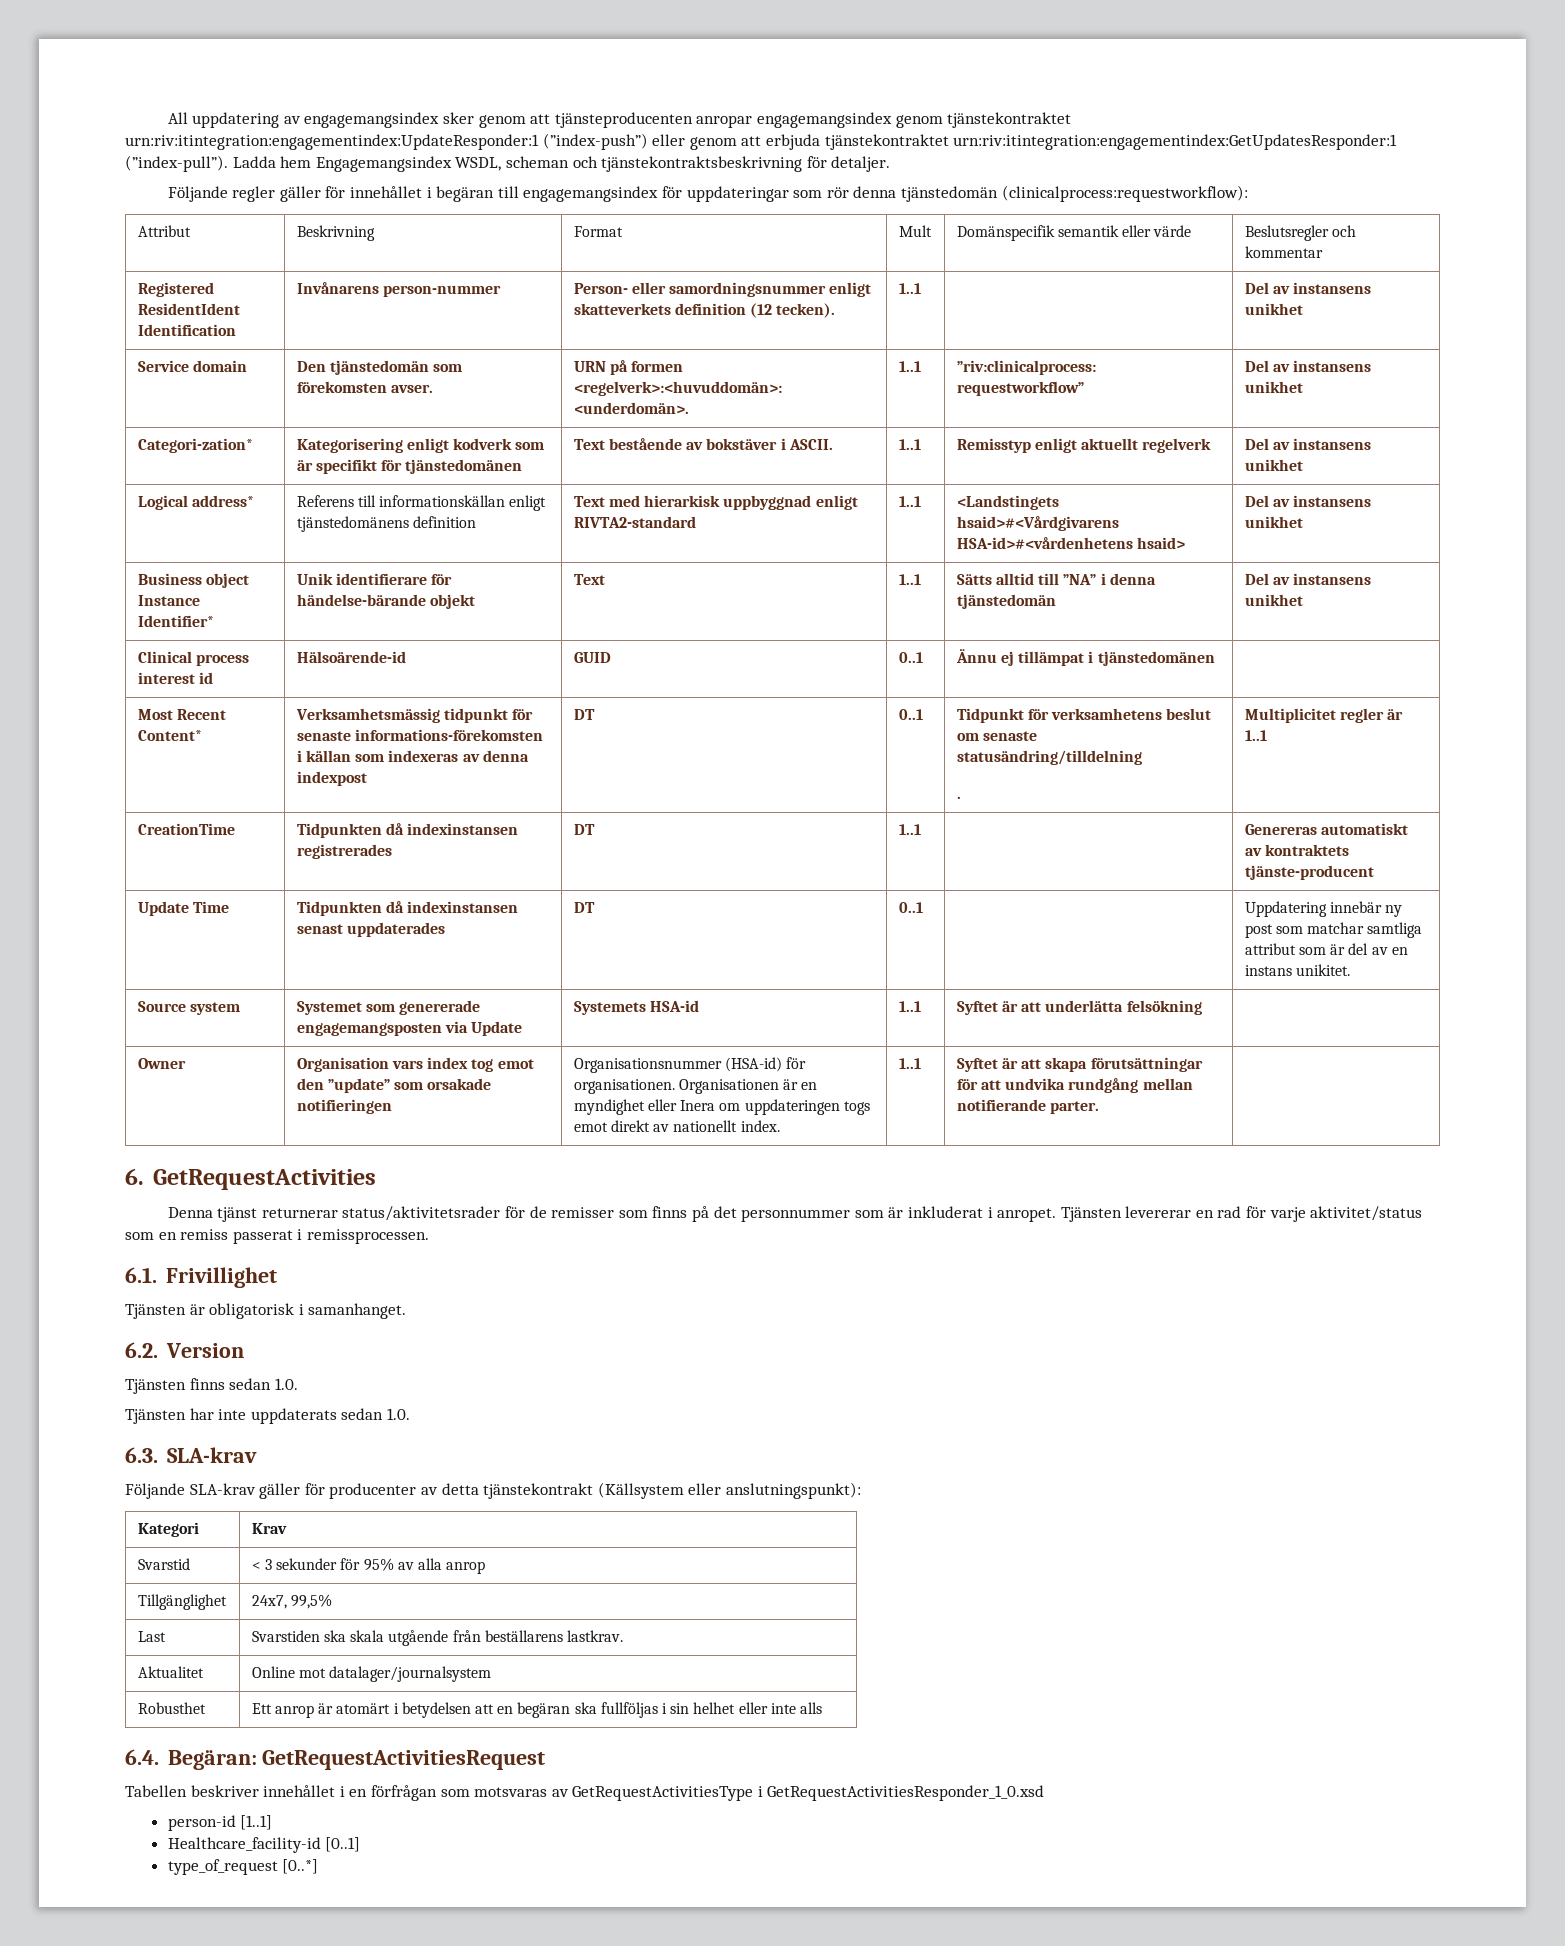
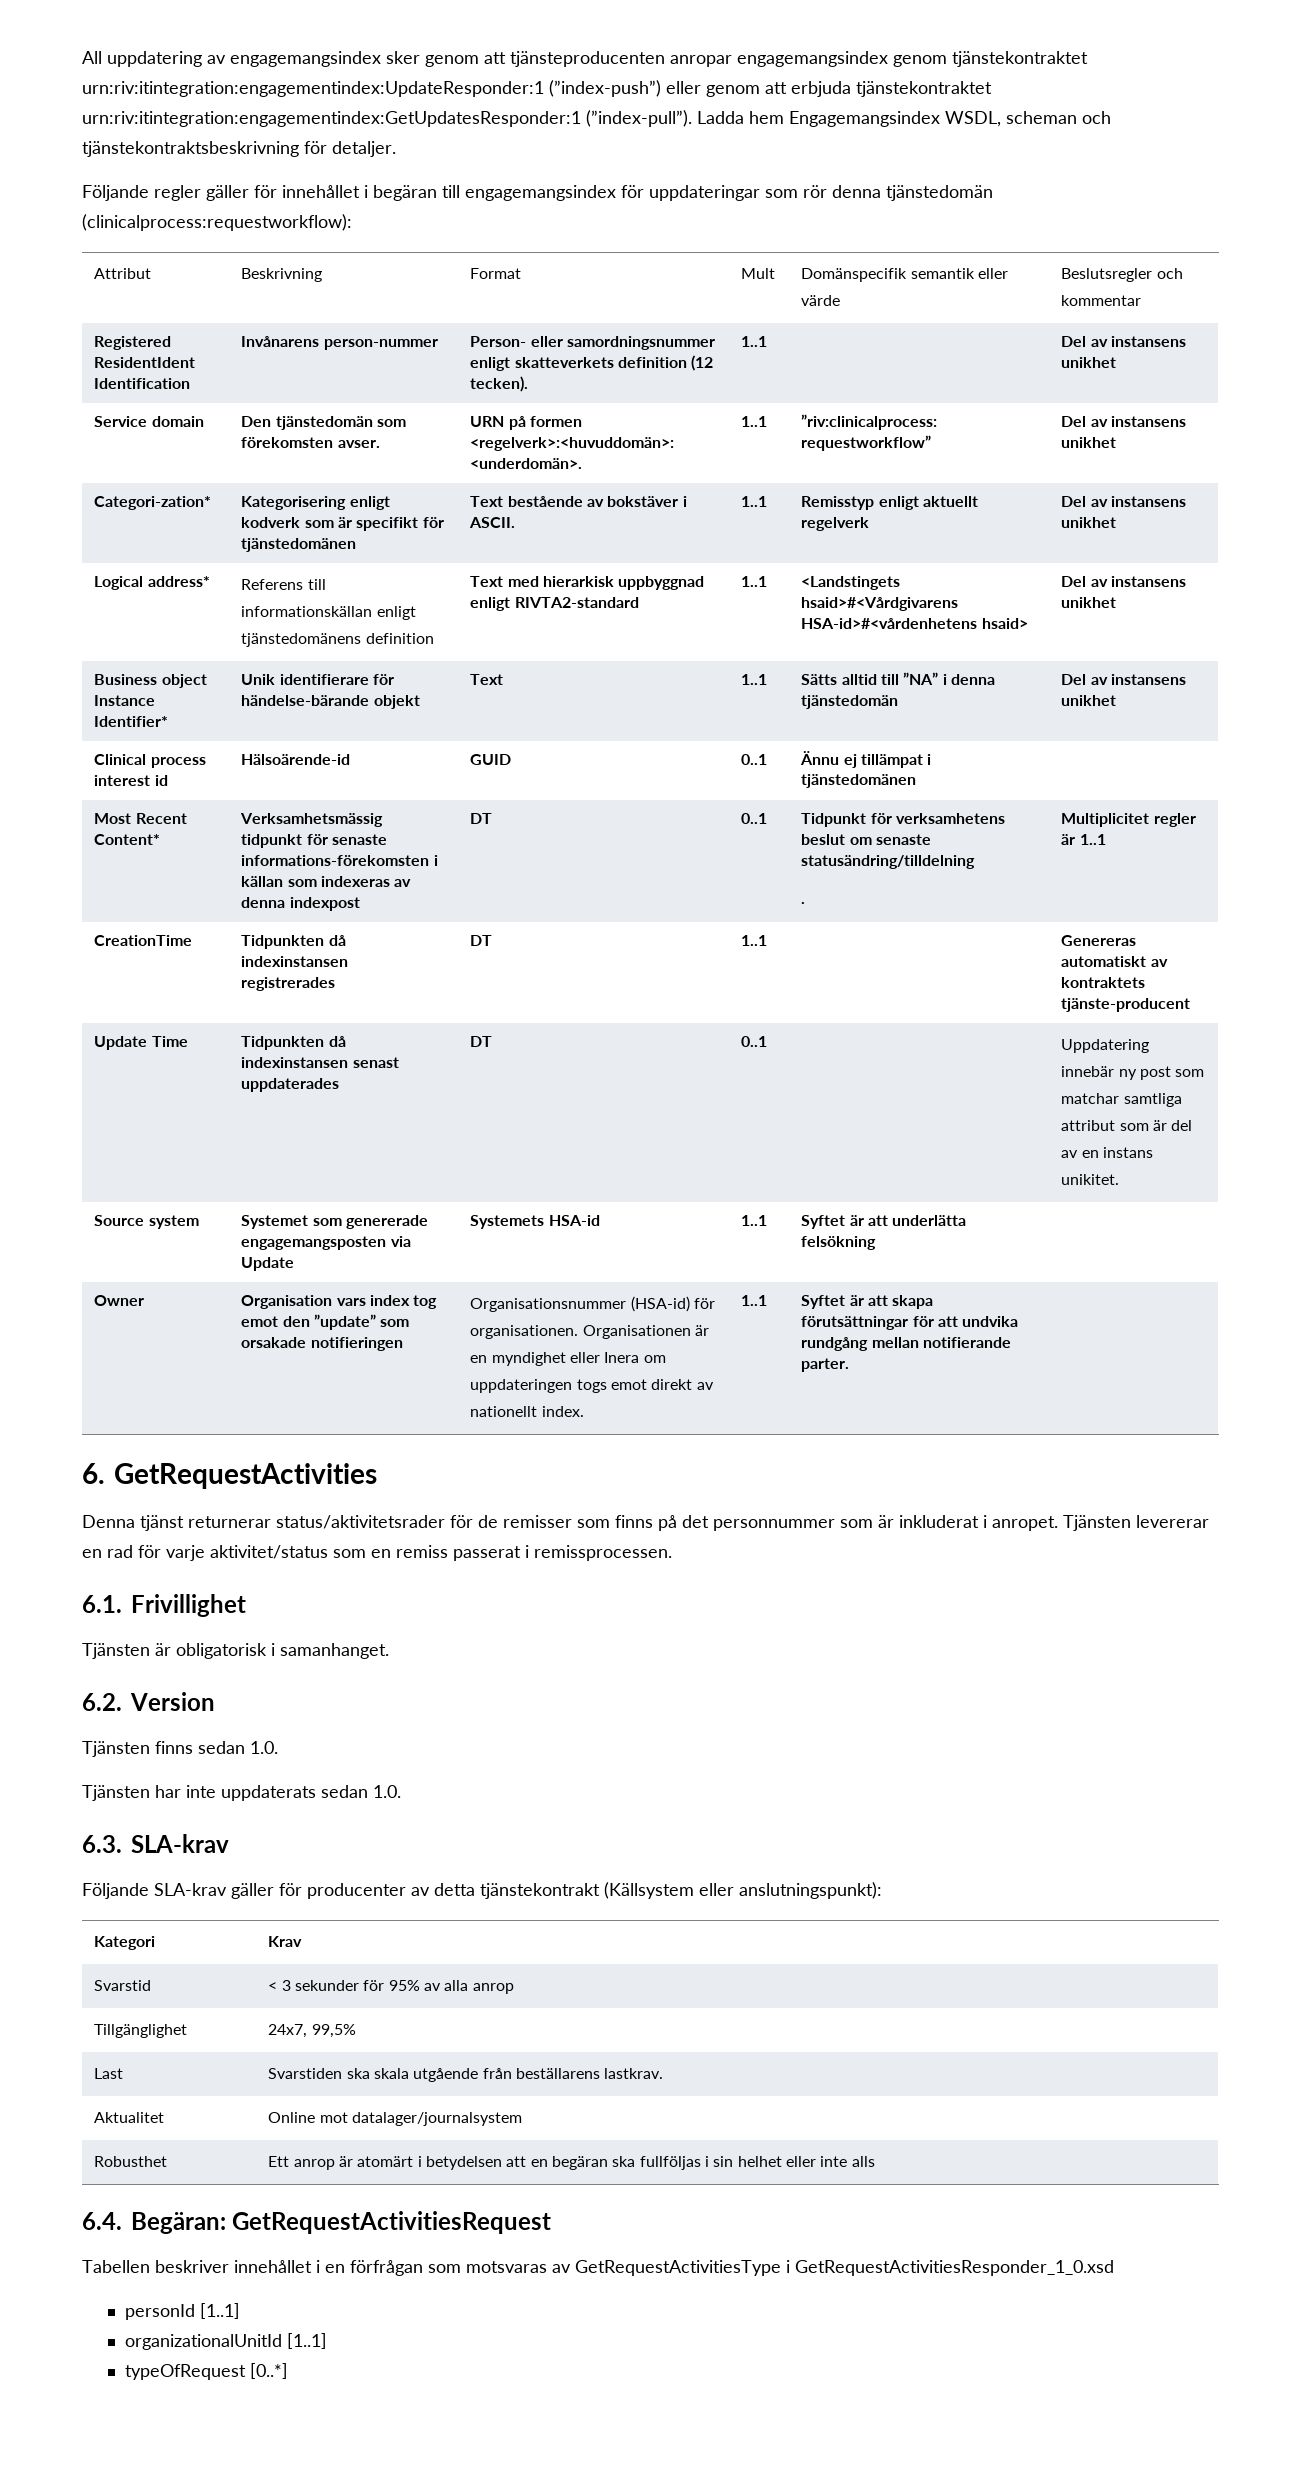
- person-id [1..1]
- Healthcare_facility-id [0..1]
- type_of_request [0..*]
+ personId [1..1]
+ organizationalUnitId [1..1]
+ typeOfRequest [0..*]

